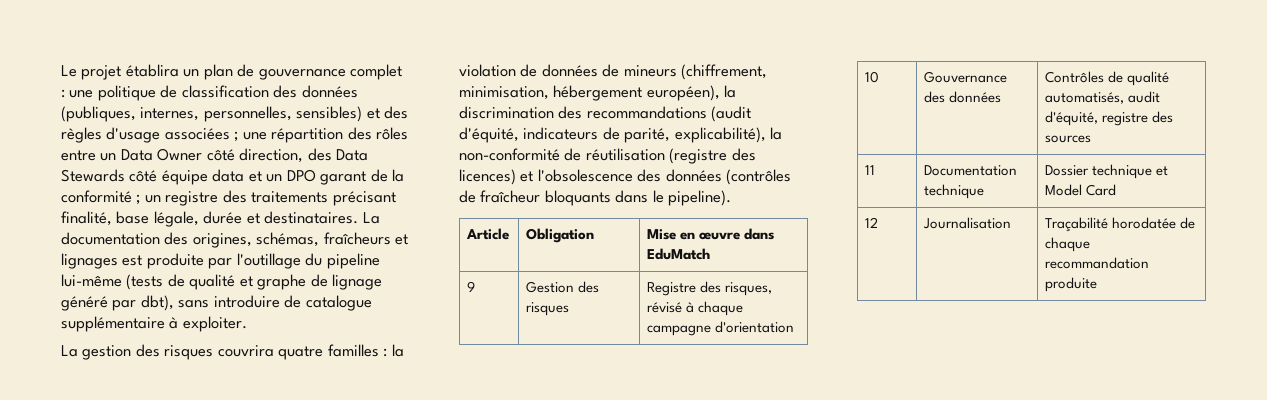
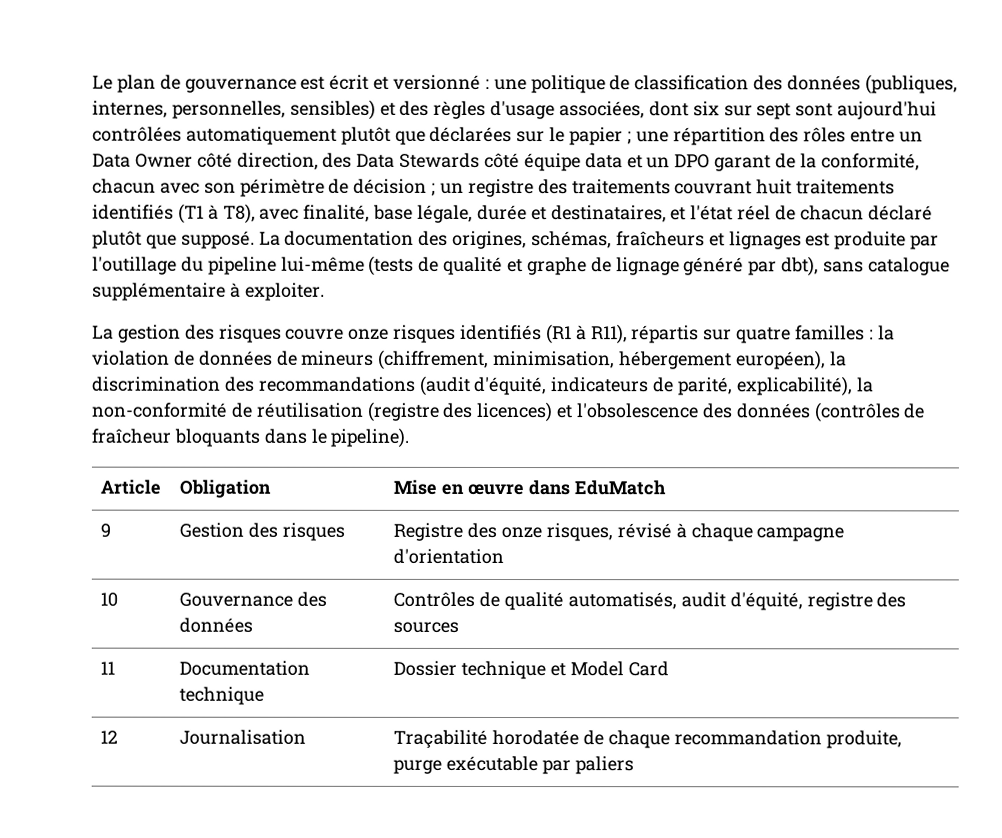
- Le projet établira un plan de gouvernance complet : une politique de classification des données (publiques, internes, personnelles, sensibles) et des règles d'usage associées ; une répartition des rôles entre un Data Owner côté direction, des Data Stewards côté équipe data et un DPO garant de la conformité ; un registre des traitements précisant finalité, base légale, durée et destinataires.
+ Le plan de gouvernance est écrit et versionné : une politique de classification des données (publiques, internes, personnelles, sensibles) et des règles d'usage associées, dont six sur sept sont aujourd'hui contrôlées automatiquement plutôt que déclarées sur le papier ; une répartition des rôles entre un Data Owner côté direction, des Data Stewards côté équipe data et un DPO garant de la conformité, chacun avec son périmètre de décision ; un registre des traitements couvrant huit traitements identifiés (T1 à T8), avec finalité, base légale, durée et destinataires, et l'état réel de chacun déclaré plutôt que supposé.
- La documentation des origines, schémas, fraîcheurs et lignages est produite par l'outillage du pipeline lui-même (tests de qualité et graphe de lignage généré par dbt), sans introduire de catalogue supplémentaire à exploiter.
+ La documentation des origines, schémas, fraîcheurs et lignages est produite par l'outillage du pipeline lui-même (tests de qualité et graphe de lignage généré par dbt), sans catalogue supplémentaire à exploiter.
- La gestion des risques couvrira quatre familles : la violation de données de mineurs (chiffrement, minimisation, hébergement européen), la discrimination des recommandations (audit d'équité, indicateurs de parité, explicabilité), la non-conformité de réutilisation (registre des licences) et l'obsolescence des données (contrôles de fraîcheur bloquants dans le pipeline).
+ La gestion des risques couvre onze risques identifiés (R1 à R11), répartis sur quatre familles : la violation de données de mineurs (chiffrement, minimisation, hébergement européen), la discrimination des recommandations (audit d'équité, indicateurs de parité, explicabilité), la non-conformité de réutilisation (registre des licences) et l'obsolescence des données (contrôles de fraîcheur bloquants dans le pipeline).
- 9 | Gestion des risques | Registre des risques, révisé à chaque campagne d'orientation
+ 9 | Gestion des risques | Registre des onze risques, révisé à chaque campagne d'orientation
- 12 | Journalisation | Traçabilité horodatée de chaque recommandation produite
+ 12 | Journalisation | Traçabilité horodatée de chaque recommandation produite, purge exécutable par paliers

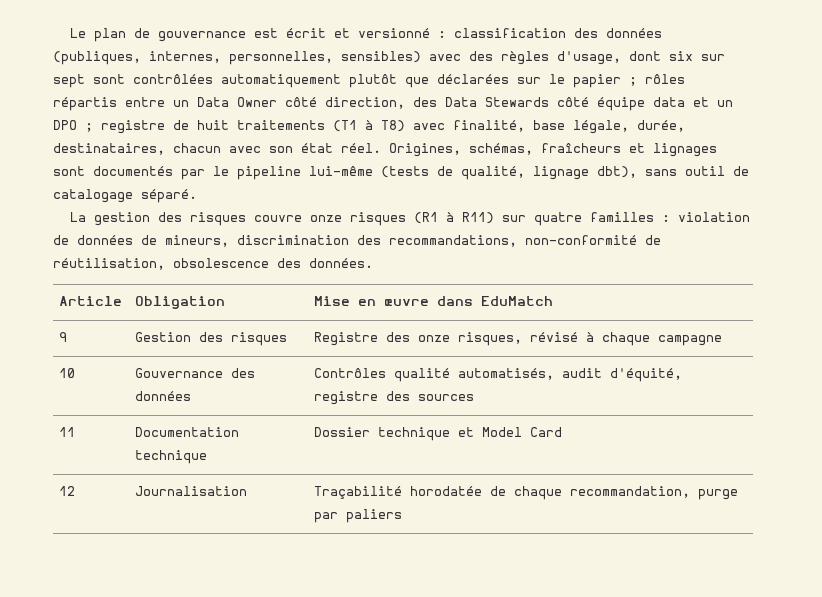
- Le plan de gouvernance est écrit et versionné : une politique de classification des données (publiques, internes, personnelles, sensibles) et des règles d'usage associées, dont six sur sept sont aujourd'hui contrôlées automatiquement plutôt que déclarées sur le papier ; une répartition des rôles entre un Data Owner côté direction, des Data Stewards côté équipe data et un DPO garant de la conformité, chacun avec son périmètre de décision ; un registre des traitements couvrant huit traitements identifiés (T1 à T8), avec finalité, base légale, durée et destinataires, et l'état réel de chacun déclaré plutôt que supposé. La documentation des origines, schémas, fraîcheurs et lignages est produite par l'outillage du pipeline lui-même (tests de qualité et graphe de lignage généré par dbt), sans catalogue supplémentaire à exploiter.
+ Le plan de gouvernance est écrit et versionné : classification des données (publiques, internes, personnelles, sensibles) avec des règles d'usage, dont six sur sept sont contrôlées automatiquement plutôt que déclarées sur le papier ; rôles répartis entre un Data Owner côté direction, des Data Stewards côté équipe data et un DPO ; registre de huit traitements (T1 à T8) avec finalité, base légale, durée, destinataires, chacun avec son état réel. Origines, schémas, fraîcheurs et lignages sont documentés par le pipeline lui-même (tests de qualité, lignage dbt), sans outil de catalogage séparé.
- La gestion des risques couvre onze risques identifiés (R1 à R11), répartis sur quatre familles : la violation de données de mineurs (chiffrement, minimisation, hébergement européen), la discrimination des recommandations (audit d'équité, indicateurs de parité, explicabilité), la non-conformité de réutilisation (registre des licences) et l'obsolescence des données (contrôles de fraîcheur bloquants dans le pipeline).
+ La gestion des risques couvre onze risques (R1 à R11) sur quatre familles : violation de données de mineurs, discrimination des recommandations, non-conformité de réutilisation, obsolescence des données.
- 9 | Gestion des risques | Registre des onze risques, révisé à chaque campagne d'orientation
+ 9 | Gestion des risques | Registre des onze risques, révisé à chaque campagne
- 10 | Gouvernance des données | Contrôles de qualité automatisés, audit d'équité, registre des sources
+ 10 | Gouvernance des données | Contrôles qualité automatisés, audit d'équité, registre des sources
- 12 | Journalisation | Traçabilité horodatée de chaque recommandation produite, purge exécutable par paliers
+ 12 | Journalisation | Traçabilité horodatée de chaque recommandation, purge par paliers

